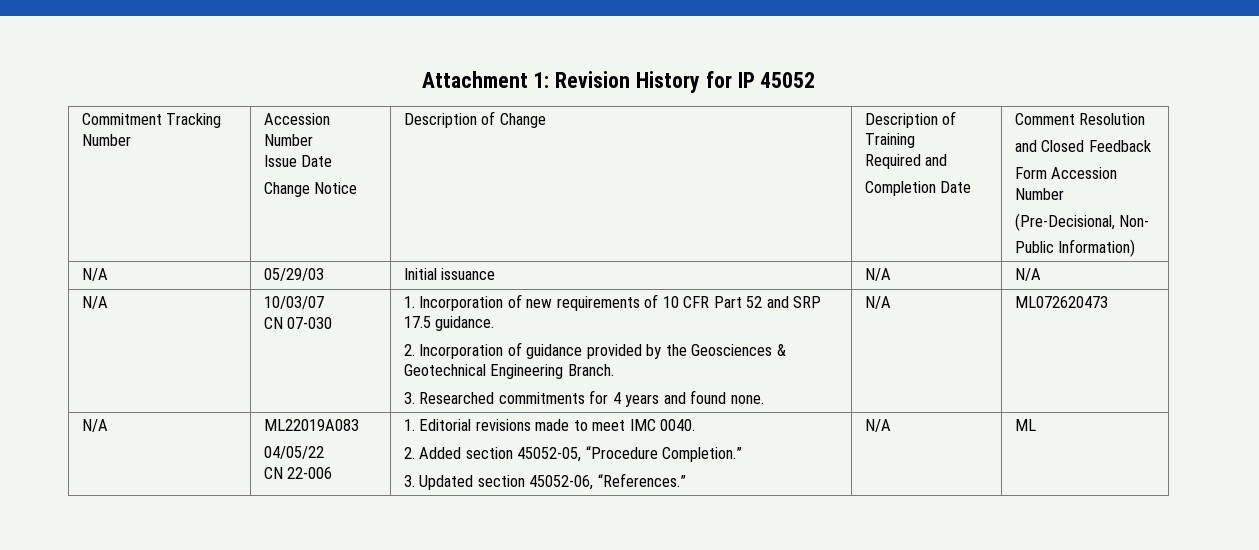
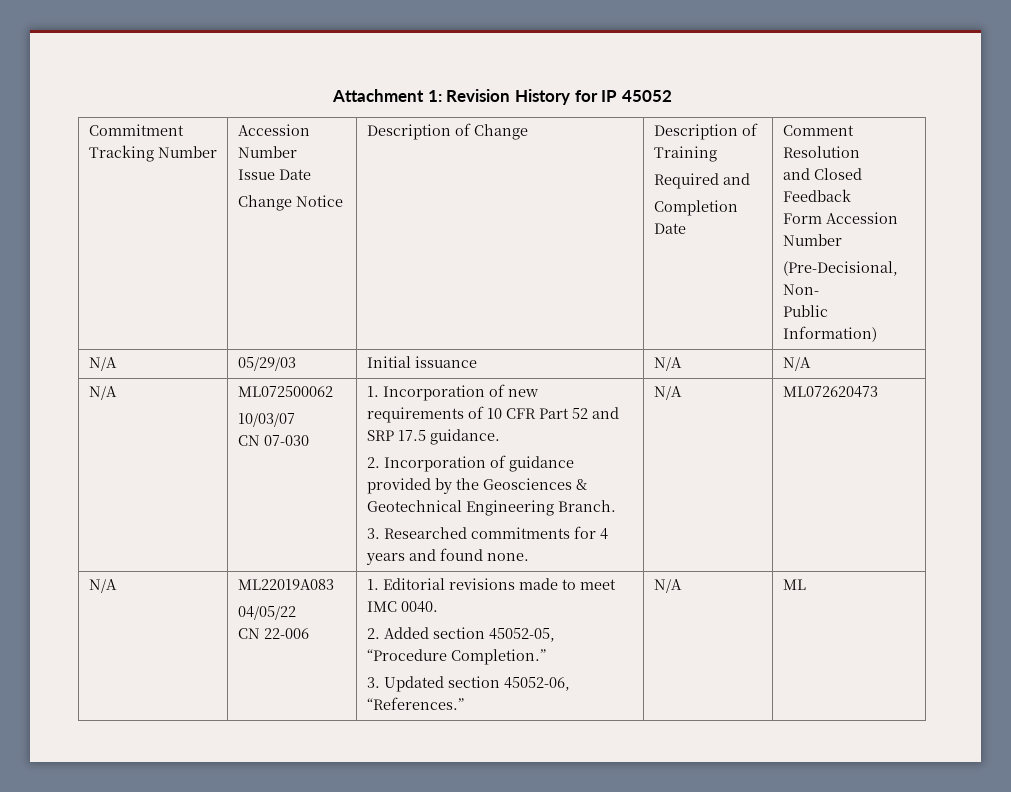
+ ML072500062

